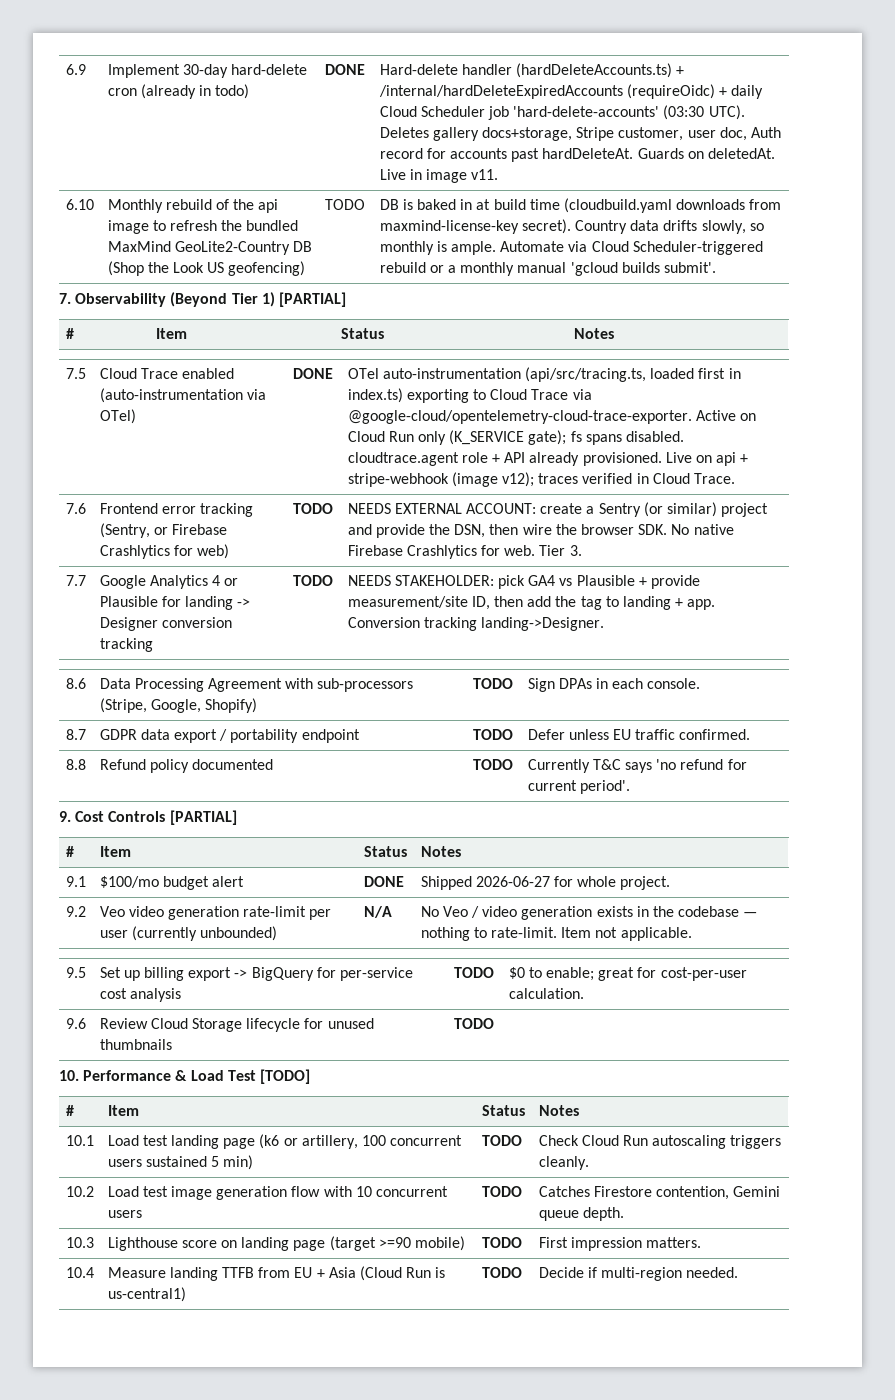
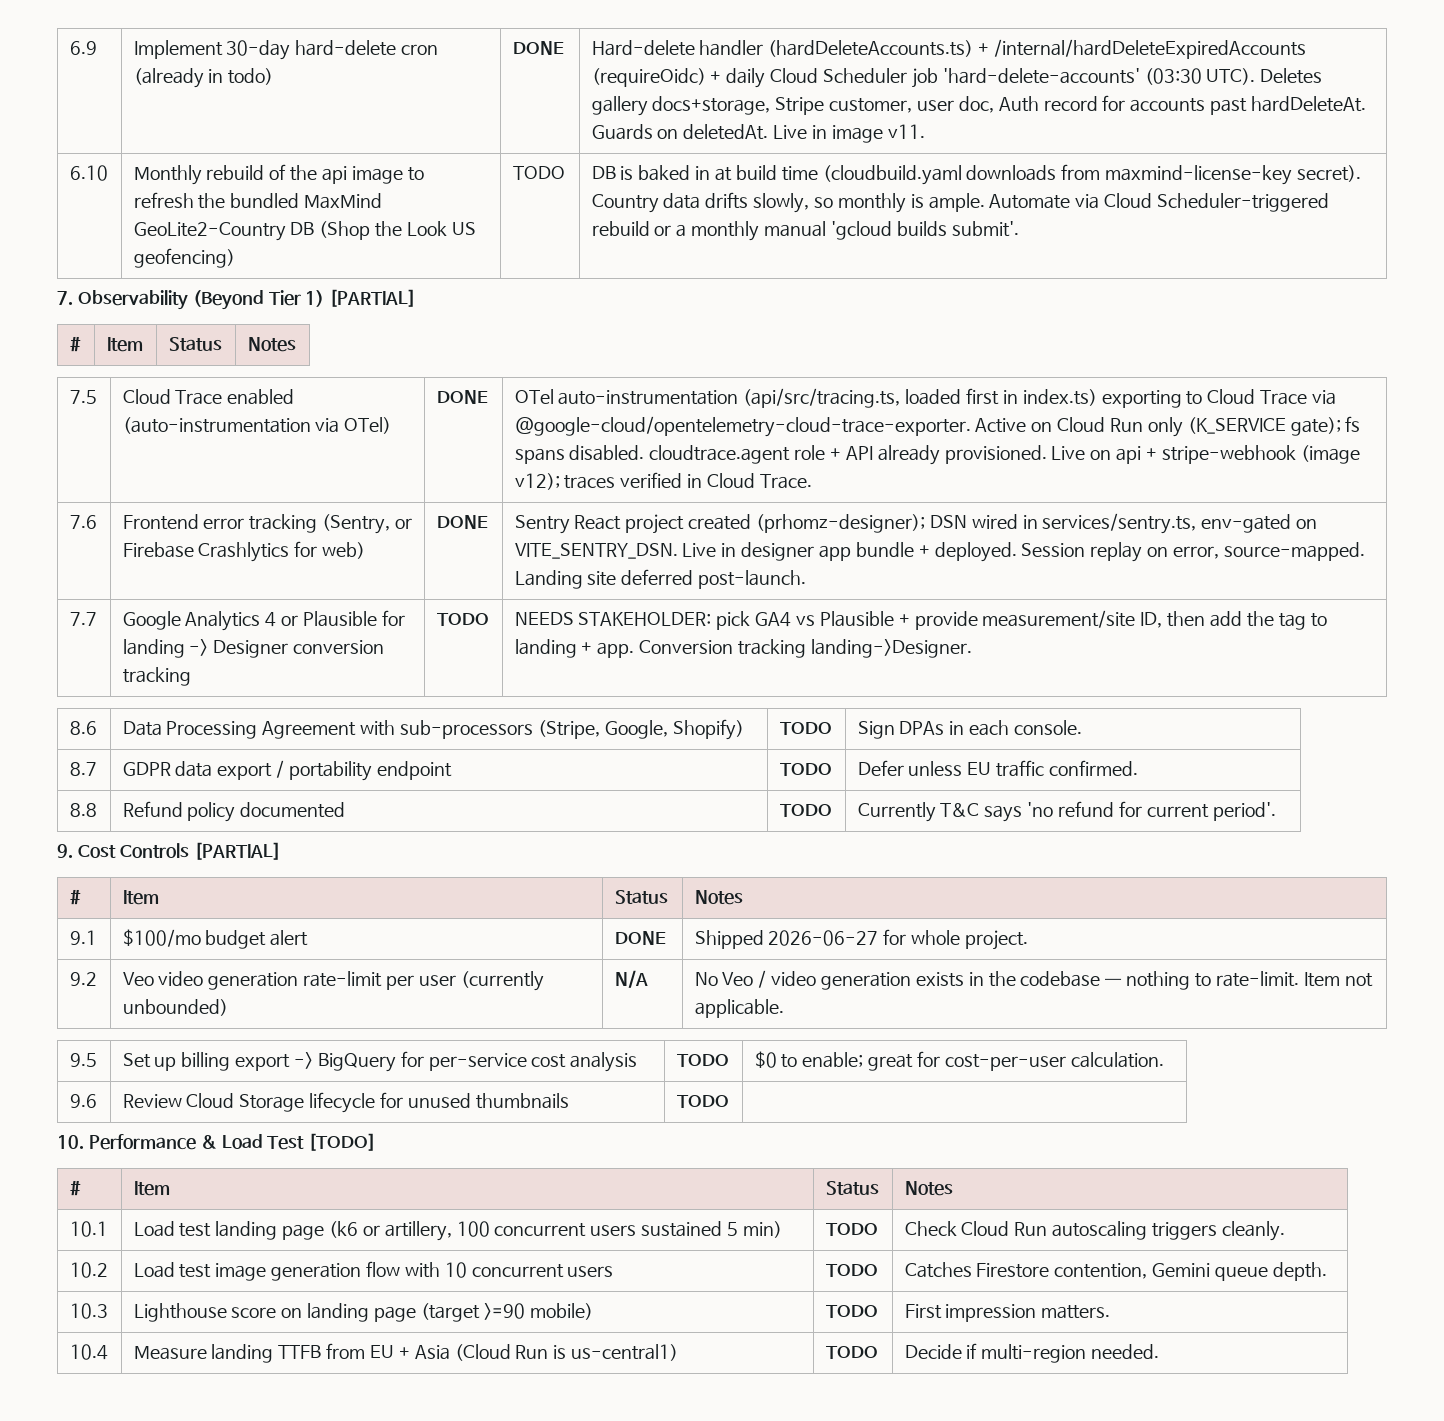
- 7.6 | Frontend error tracking (Sentry, or Firebase Crashlytics for web) | TODO | NEEDS EXTERNAL ACCOUNT: create a Sentry (or similar) project and provide the DSN, then wire the browser SDK. No native Firebase Crashlytics for web. Tier 3.
+ 7.6 | Frontend error tracking (Sentry, or Firebase Crashlytics for web) | DONE | Sentry React project created (prhomz-designer); DSN wired in services/sentry.ts, env-gated on VITE_SENTRY_DSN. Live in designer app bundle + deployed. Session replay on error, source-mapped. Landing site deferred post-launch.

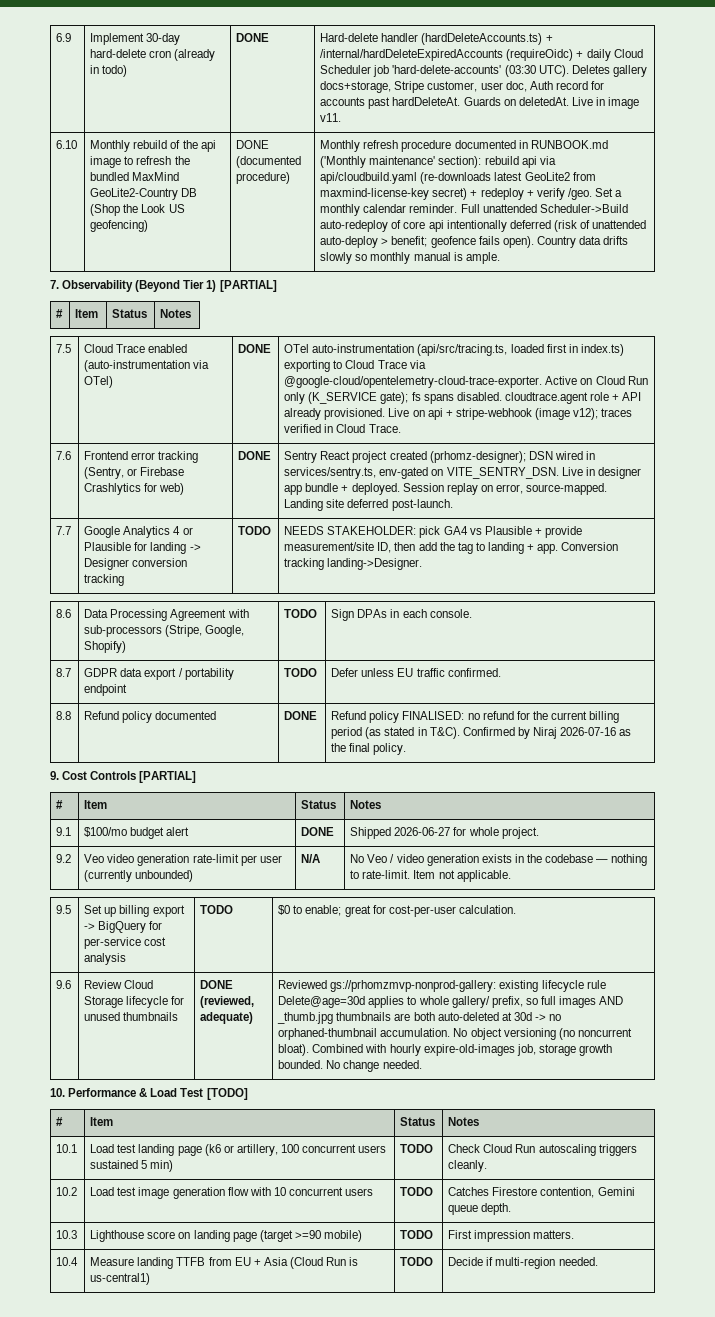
- TODO | DB is baked in at build time (cloudbuild.yaml downloads from maxmind-license-key secret).
+ DONE (documented procedure) | Monthly refresh procedure documented in RUNBOOK.md ('Monthly maintenance' section): rebuild api via api/cloudbuild.yaml (re-downloads latest GeoLite2 from maxmind-license-key secret) + redeploy + verify /geo. Set a monthly calendar reminder. Full unattended Scheduler->Build auto-redeploy of core api intentionally deferred (risk of unattended auto-deploy > benefit; geofence fails open).
- Country data drifts slowly, so monthly is ample. Automate via Cloud Scheduler-triggered rebuild or a monthly manual 'gcloud builds submit'.
+ Country data drifts slowly so monthly manual is ample.
- 8.8 | Refund policy documented | TODO | Currently T&C says 'no refund for current period'.
+ 8.8 | Refund policy documented | DONE | Refund policy FINALISED: no refund for the current billing period (as stated in T&C). Confirmed by Niraj 2026-07-16 as the final policy.
- Review Cloud Storage lifecycle for unused thumbnails | TODO
+ Review Cloud Storage lifecycle for unused thumbnails | DONE (reviewed, adequate) | Reviewed gs://prhomzmvp-nonprod-gallery: existing lifecycle rule Delete@age=30d applies to whole gallery/ prefix, so full images AND _thumb.jpg thumbnails are both auto-deleted at 30d -> no orphaned-thumbnail accumulation. No object versioning (no noncurrent bloat). Combined with hourly expire-old-images job, storage growth bounded. No change needed.

